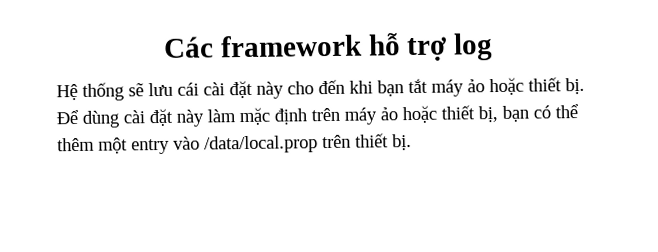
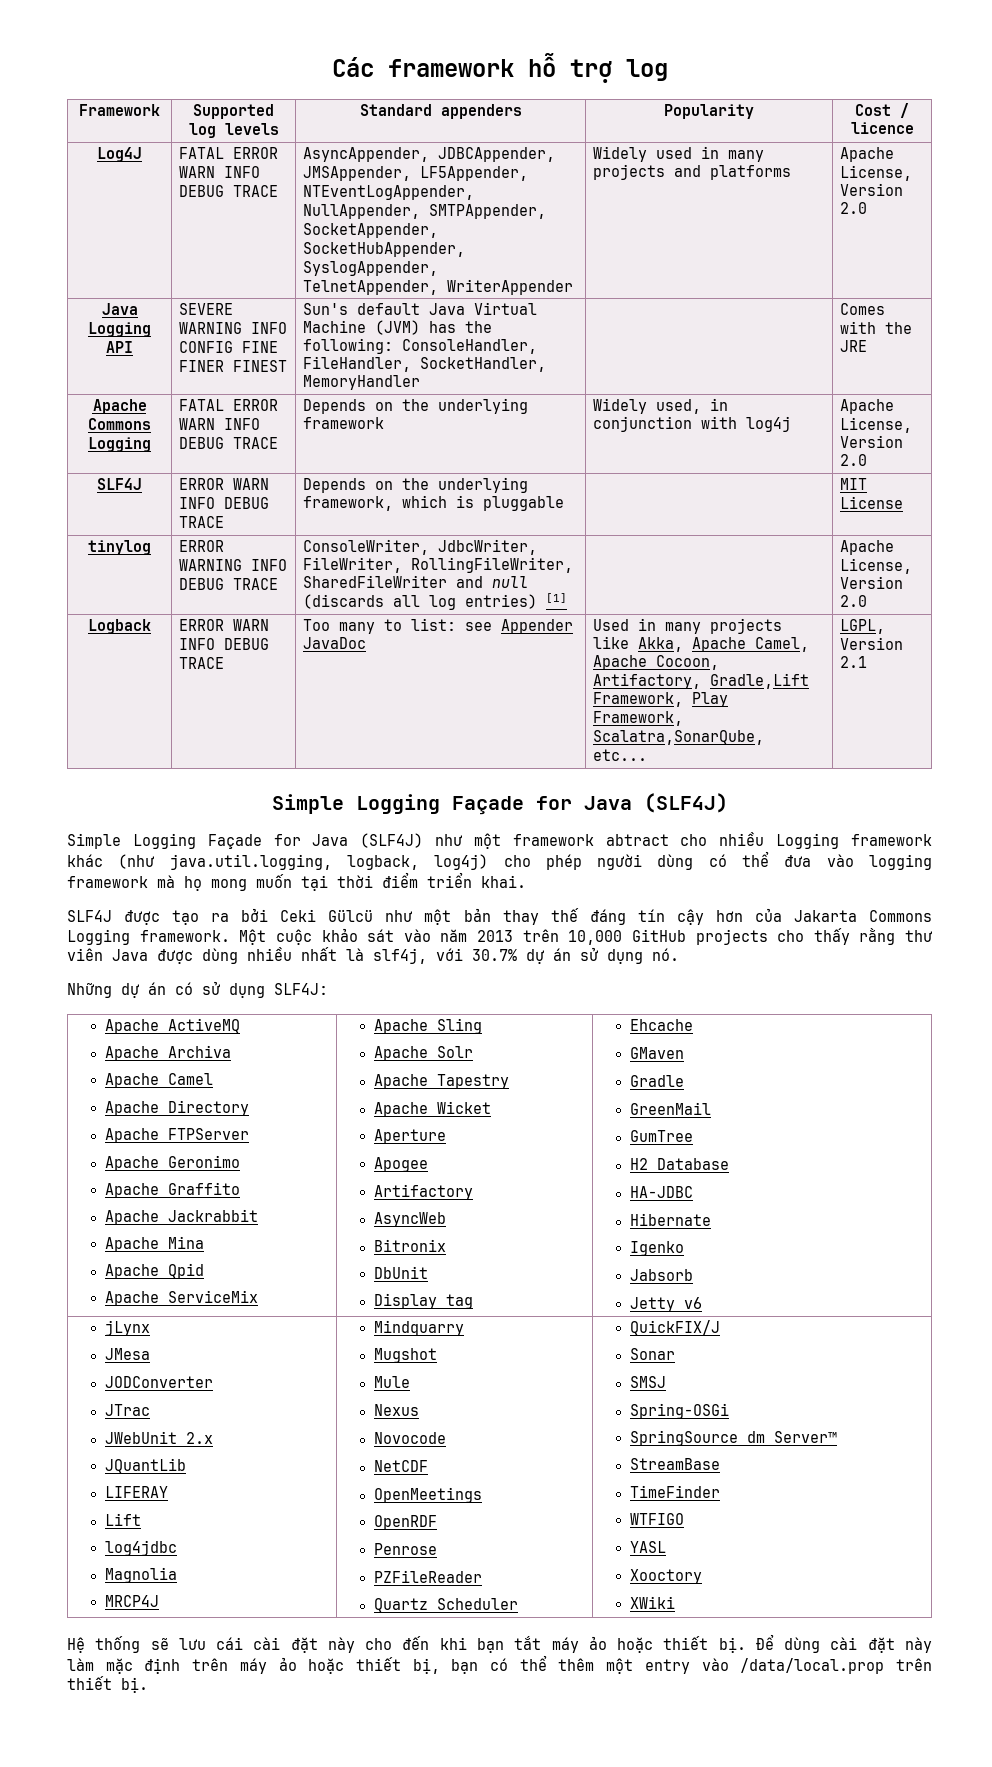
+ Framework | Supported log levels | Standard appenders | Popularity | Cost / licence
+ Log4J | FATAL ERROR WARN INFO DEBUG TRACE | AsyncAppender, JDBCAppender, JMSAppender, LF5Appender, NTEventLogAppender, NullAppender, SMTPAppender, SocketAppender, SocketHubAppender, SyslogAppender, TelnetAppender, WriterAppender | Widely used in many projects and platforms | Apache License, Version 2.0
+ Java Logging API | SEVERE WARNING INFO CONFIG FINE FINER FINEST | Sun's default Java Virtual Machine (JVM) has the following: ConsoleHandler, FileHandler, SocketHandler, MemoryHandler | | Comes with the JRE
+ Apache Commons Logging | FATAL ERROR WARN INFO DEBUG TRACE | Depends on the underlying framework | Widely used, in conjunction with log4j | Apache License, Version 2.0
+ SLF4J | ERROR WARN INFO DEBUG TRACE | Depends on the underlying framework, which is pluggable | | MIT License
+ tinylog | ERROR WARNING INFO DEBUG TRACE | ConsoleWriter, JdbcWriter, FileWriter, RollingFileWriter, SharedFileWriter and null (discards all log entries) [1] | | Apache License, Version 2.0
+ Logback | ERROR WARN INFO DEBUG TRACE | Too many to list: see Appender JavaDoc | Used in many projects like Akka, Apache Camel, Apache Cocoon, Artifactory, Gradle,Lift Framework, Play Framework, Scalatra,SonarQube, etc... | LGPL, Version 2.1
+ Simple Logging Façade for Java (SLF4J)
+ Simple Logging Façade for Java (SLF4J) như một framework abtract cho nhiều Logging framework khác (như java.util.logging, logback, log4j) cho phép người dùng có thể đưa vào logging framework mà họ mong muốn tại thời điểm triển khai.
+ SLF4J được tạo ra bởi Ceki Gülcü như một bản thay thế đáng tín cậy hơn của Jakarta Commons Logging framework. Một cuộc khảo sát vào năm 2013 trên 10,000 GitHub projects cho thấy rằng thư viên Java được dùng nhiều nhất là slf4j, với 30.7% dự án sử dụng nó.
+ Những dự án có sử dụng SLF4J:
+ Apache ActiveMQ
+ Apache Archiva
+ Apache Camel
+ Apache Directory
+ Apache FTPServer
+ Apache Geronimo
+ Apache Graffito
+ Apache Jackrabbit
+ Apache Mina
+ Apache Qpid
+ Apache ServiceMix | Apache Sling
+ Apache Solr
+ Apache Tapestry
+ Apache Wicket
+ Aperture
+ Apogee
+ Artifactory
+ AsyncWeb
+ Bitronix
+ DbUnit
+ Display tag | Ehcache
+ GMaven
+ Gradle
+ GreenMail
+ GumTree
+ H2 Database
+ HA-JDBC
+ Hibernate
+ Igenko
+ Jabsorb
+ Jetty v6
+ jLynx
+ JMesa
+ JODConverter
+ JTrac
+ JWebUnit 2.x
+ JQuantLib
+ LIFERAY
+ Lift
+ log4jdbc
+ Magnolia
+ MRCP4J | Mindquarry
+ Mugshot
+ Mule
+ Nexus
+ Novocode
+ NetCDF
+ OpenMeetings
+ OpenRDF
+ Penrose
+ PZFileReader
+ Quartz Scheduler | QuickFIX/J
+ Sonar
+ SMSJ
+ Spring-OSGi
+ SpringSource dm Server™
+ StreamBase
+ TimeFinder
+ WTFIGO
+ YASL
+ Xooctory
+ XWiki

